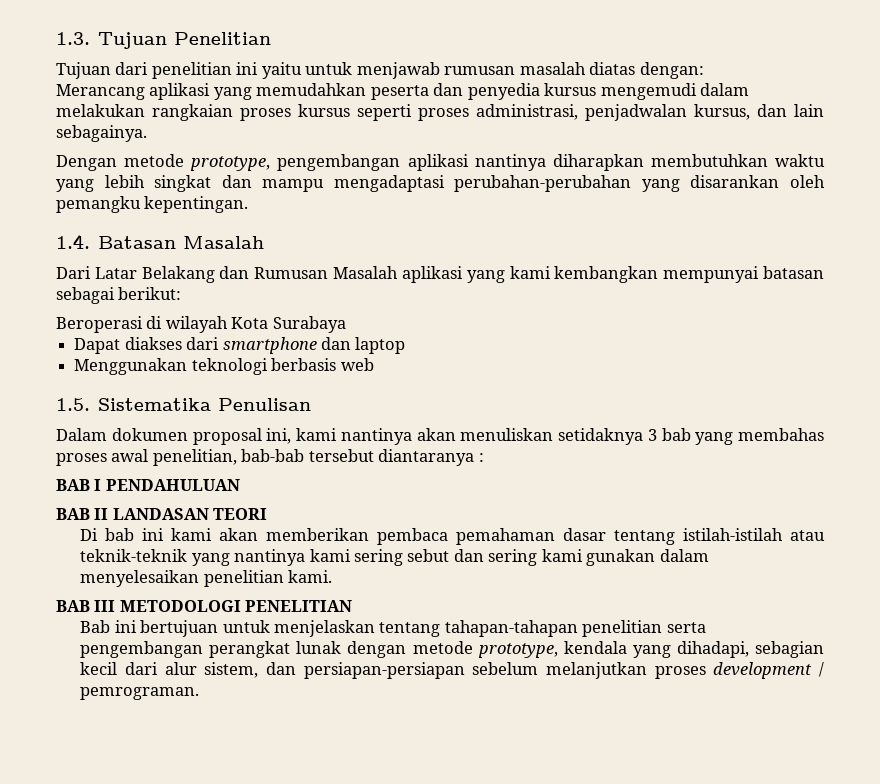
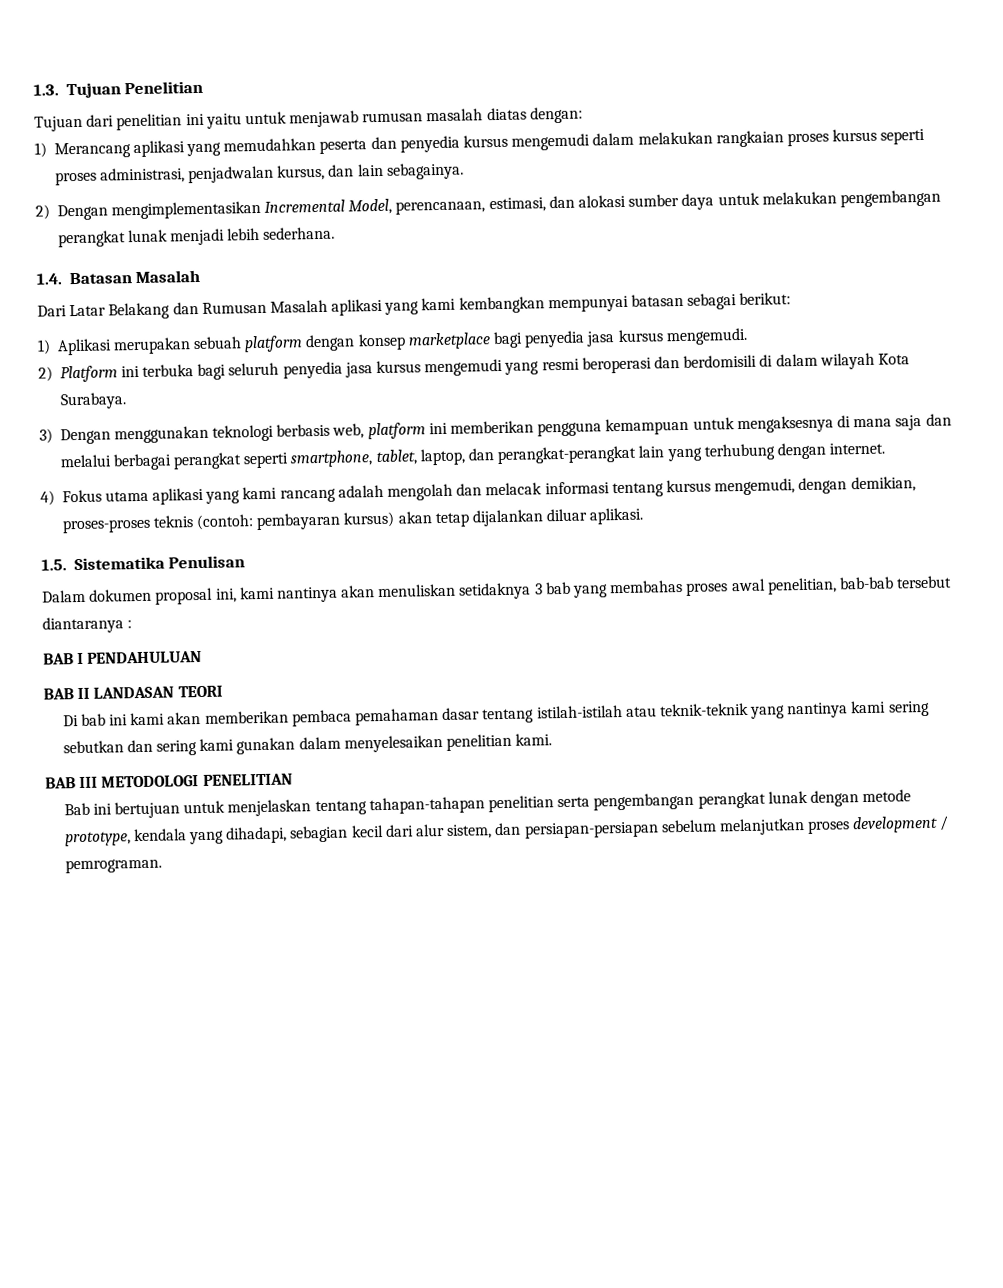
- Merancang aplikasi yang memudahkan peserta dan penyedia kursus mengemudi dalam melakukan rangkaian proses kursus seperti proses administrasi, penjadwalan kursus, dan lain sebagainya.
+ 1) Merancang aplikasi yang memudahkan peserta dan penyedia kursus mengemudi dalam melakukan rangkaian proses kursus seperti proses administrasi, penjadwalan kursus, dan lain sebagainya.
- Dengan metode prototype, pengembangan aplikasi nantinya diharapkan membutuhkan waktu yang lebih singkat dan mampu mengadaptasi perubahan-perubahan yang disarankan oleh pemangku kepentingan.
+ 2) Dengan mengimplementasikan Incremental Model, perencanaan, estimasi, dan alokasi sumber daya untuk melakukan pengembangan perangkat lunak menjadi lebih sederhana.
- Beroperasi di wilayah Kota Surabaya
- Dapat diakses dari smartphone dan laptop
- Menggunakan teknologi berbasis web
+ 1) Aplikasi merupakan sebuah platform dengan konsep marketplace bagi penyedia jasa kursus mengemudi.
+ 2) Platform ini terbuka bagi seluruh penyedia jasa kursus mengemudi yang resmi beroperasi dan berdomisili di dalam wilayah Kota Surabaya.
+ 3) Dengan menggunakan teknologi berbasis web, platform ini memberikan pengguna kemampuan untuk mengaksesnya di mana saja dan melalui berbagai perangkat seperti smartphone, tablet, laptop, dan perangkat-perangkat lain yang terhubung dengan internet.
+ 4) Fokus utama aplikasi yang kami rancang adalah mengolah dan melacak informasi tentang kursus mengemudi, dengan demikian, proses-proses teknis (contoh: pembayaran kursus) akan tetap dijalankan diluar aplikasi.
- Di bab ini kami akan memberikan pembaca pemahaman dasar tentang istilah-istilah atau teknik-teknik yang nantinya kami sering sebut dan sering kami gunakan dalam menyelesaikan penelitian kami.
+ Di bab ini kami akan memberikan pembaca pemahaman dasar tentang istilah-istilah atau teknik-teknik yang nantinya kami sering sebutkan dan sering kami gunakan dalam menyelesaikan penelitian kami.

